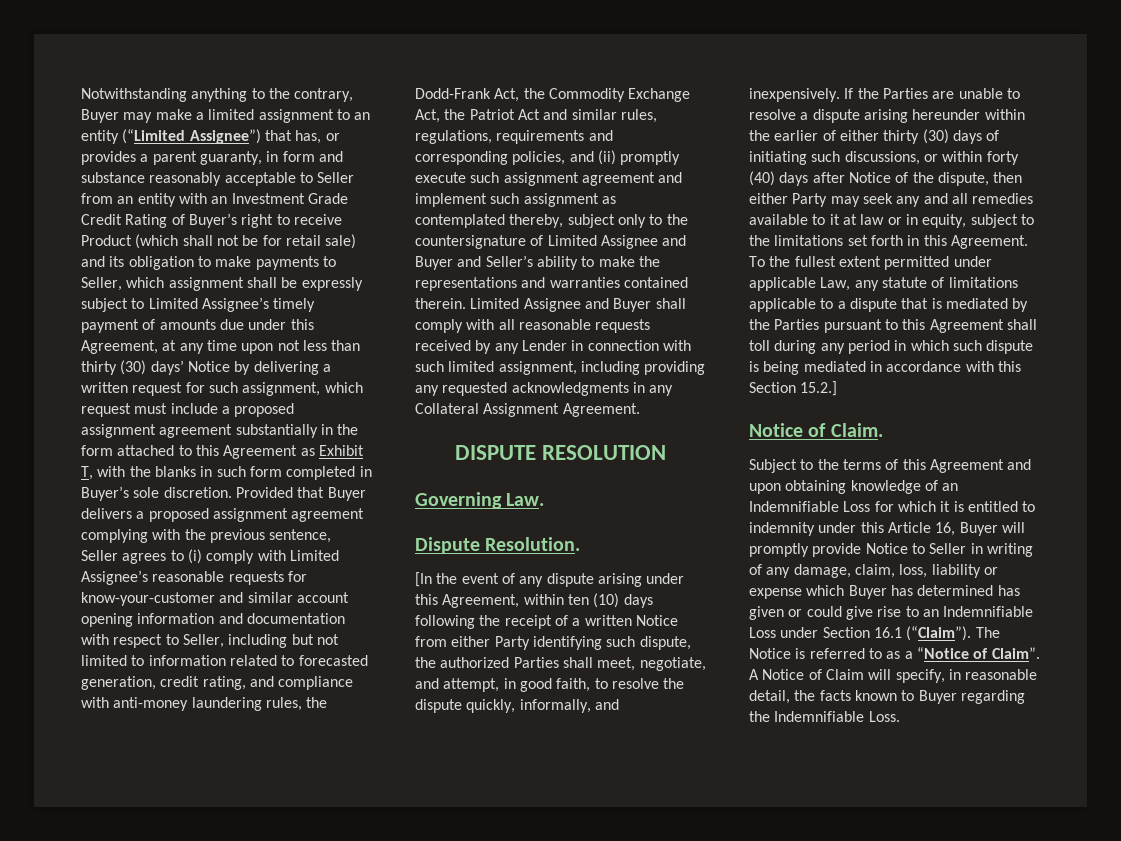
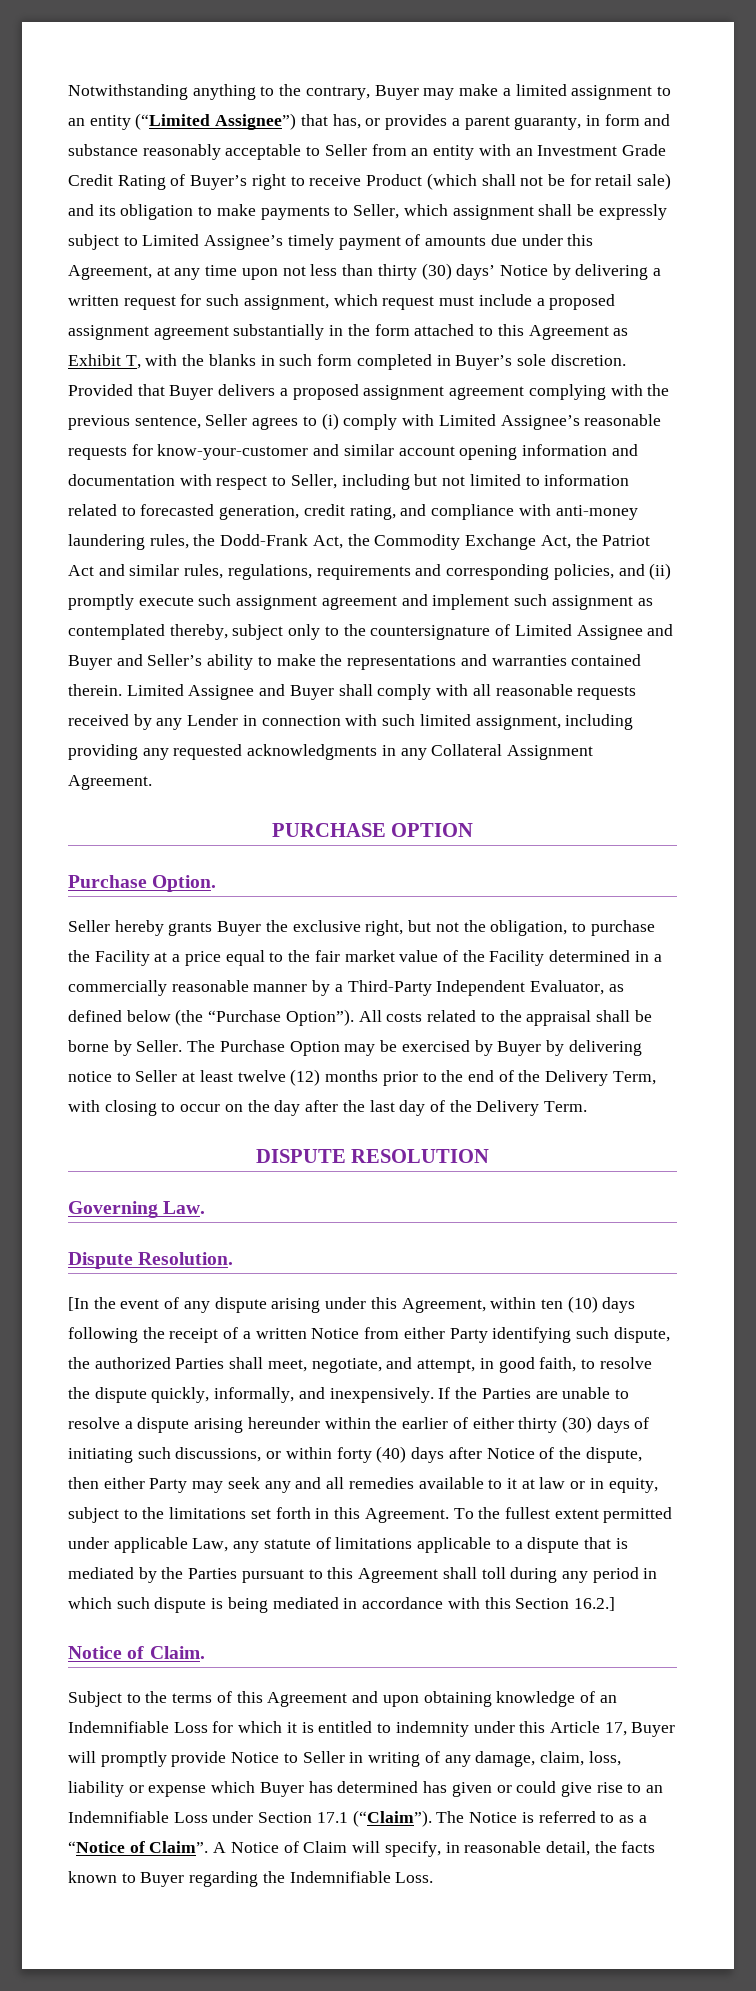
+ PURCHASE OPTION
+ Purchase Option.
+ Seller hereby grants Buyer the exclusive right, but not the obligation, to purchase the Facility at a price equal to the fair market value of the Facility determined in a commercially reasonable manner by a Third-Party Independent Evaluator, as defined below (the “Purchase Option”). All costs related to the appraisal shall be borne by Seller. The Purchase Option may be exercised by Buyer by delivering notice to Seller at least twelve (12) months prior to the end of the Delivery Term, with closing to occur on the day after the last day of the Delivery Term.
- To the fullest extent permitted under applicable Law, any statute of limitations applicable to a dispute that is mediated by the Parties pursuant to this Agreement shall toll during any period in which such dispute is being mediated in accordance with this Section 15.2.]
+ To the fullest extent permitted under applicable Law, any statute of limitations applicable to a dispute that is mediated by the Parties pursuant to this Agreement shall toll during any period in which such dispute is being mediated in accordance with this Section 16.2.]
- Subject to the terms of this Agreement and upon obtaining knowledge of an Indemnifiable Loss for which it is entitled to indemnity under this Article 16, Buyer will promptly provide Notice to Seller in writing of any damage, claim, loss, liability or expense which Buyer has determined has given or could give rise to an Indemnifiable Loss under Section 16.1 (“Claim”).
+ Subject to the terms of this Agreement and upon obtaining knowledge of an Indemnifiable Loss for which it is entitled to indemnity under this Article 17, Buyer will promptly provide Notice to Seller in writing of any damage, claim, loss, liability or expense which Buyer has determined has given or could give rise to an Indemnifiable Loss under Section 17.1 (“Claim”).

